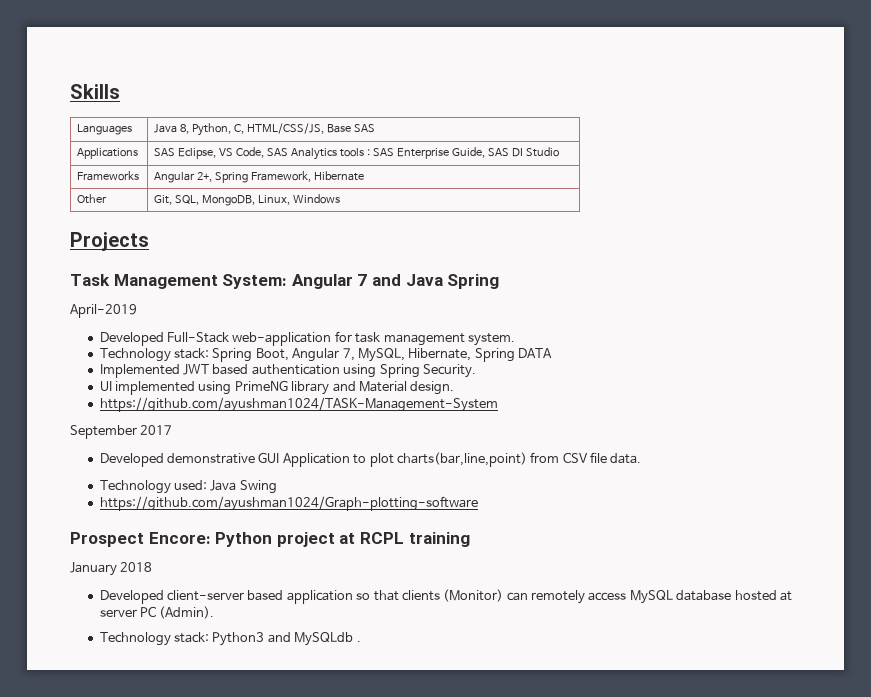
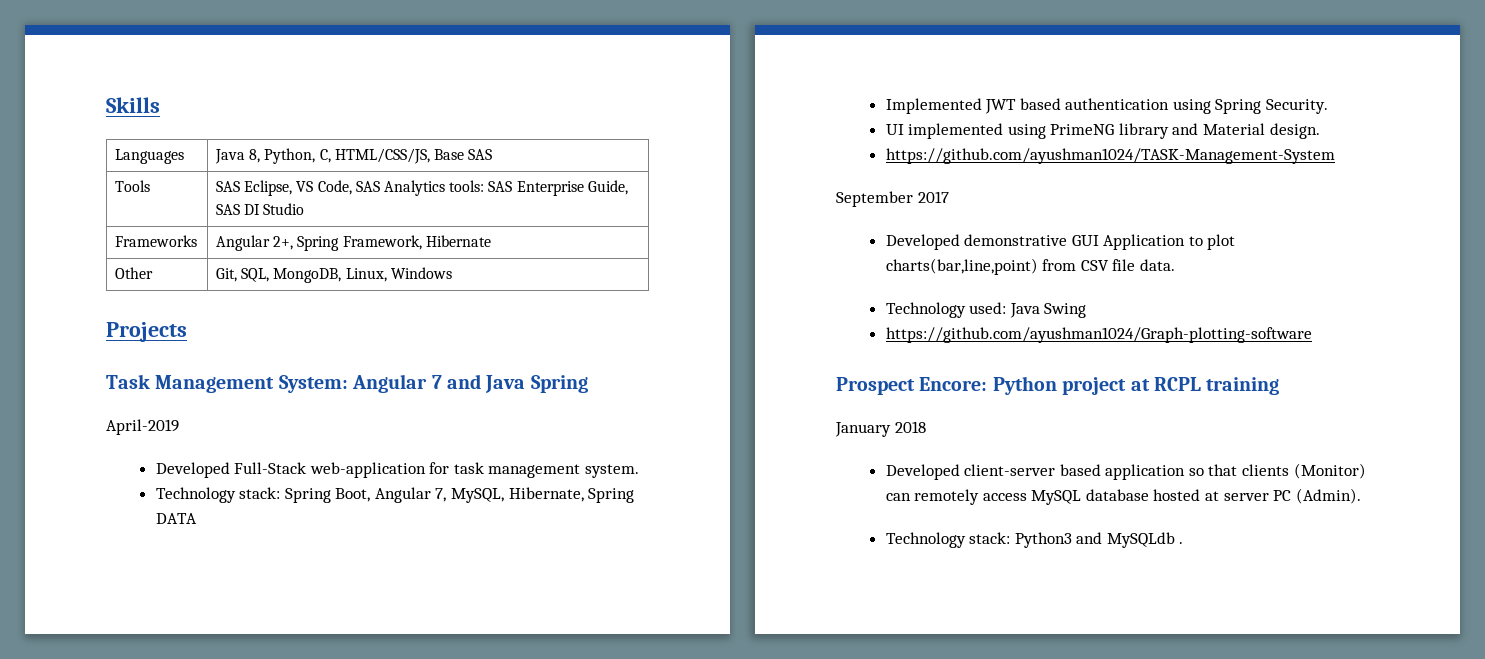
- Applications | SAS Eclipse, VS Code, SAS Analytics tools : SAS Enterprise Guide, SAS DI Studio
+ Tools | SAS Eclipse, VS Code, SAS Analytics tools: SAS Enterprise Guide, SAS DI Studio

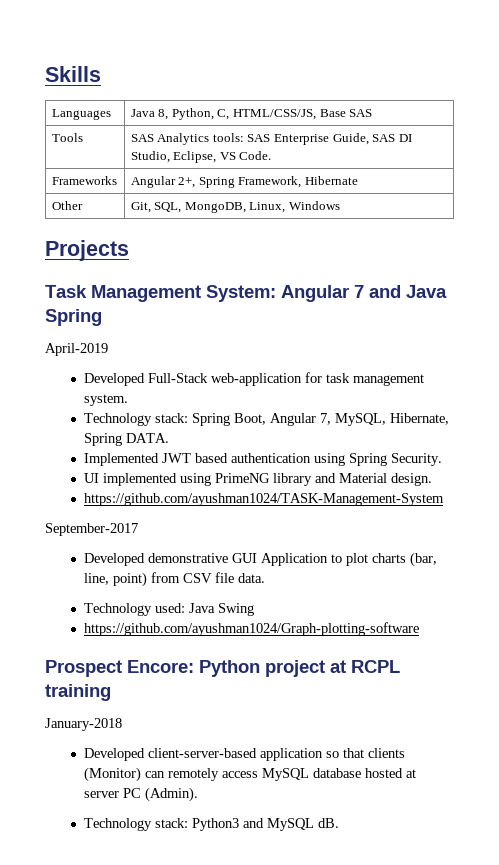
- Tools | SAS Eclipse, VS Code, SAS Analytics tools: SAS Enterprise Guide, SAS DI Studio
+ Tools | SAS Analytics tools: SAS Enterprise Guide, SAS DI Studio, Eclipse, VS Code.
- Technology stack: Spring Boot, Angular 7, MySQL, Hibernate, Spring DATA
+ Technology stack: Spring Boot, Angular 7, MySQL, Hibernate, Spring DATA.
- September 2017
+ September-2017
- Developed demonstrative GUI Application to plot charts(bar,line,point) from CSV file data.
+ Developed demonstrative GUI Application to plot charts (bar, line, point) from CSV file data.
- January 2018
- Developed client-server based application so that clients (Monitor) can remotely access MySQL database hosted at server PC (Admin).
+ January-2018
+ Developed client-server-based application so that clients (Monitor) can remotely access MySQL database hosted at server PC (Admin).
- Technology stack: Python3 and MySQLdb .
+ Technology stack: Python3 and MySQL dB.

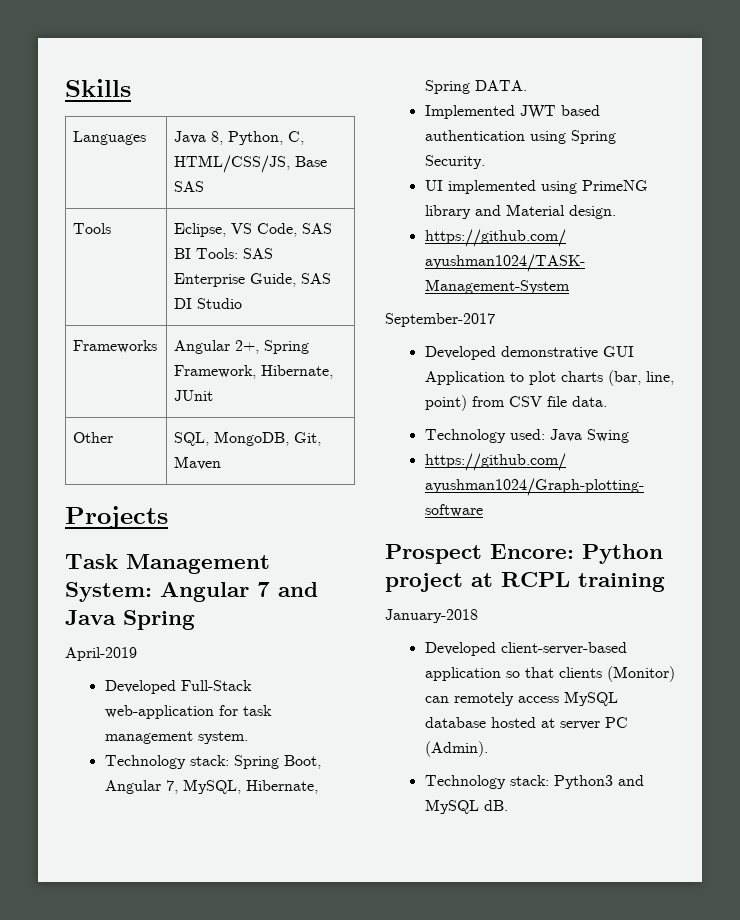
- Tools | SAS Analytics tools: SAS Enterprise Guide, SAS DI Studio, Eclipse, VS Code.
+ Tools | Eclipse, VS Code, SAS BI Tools: SAS Enterprise Guide, SAS DI Studio
- Frameworks | Angular 2+, Spring Framework, Hibernate
+ Frameworks | Angular 2+, Spring Framework, Hibernate, JUnit
- Other | Git, SQL, MongoDB, Linux, Windows
+ Other | SQL, MongoDB, Git, Maven

